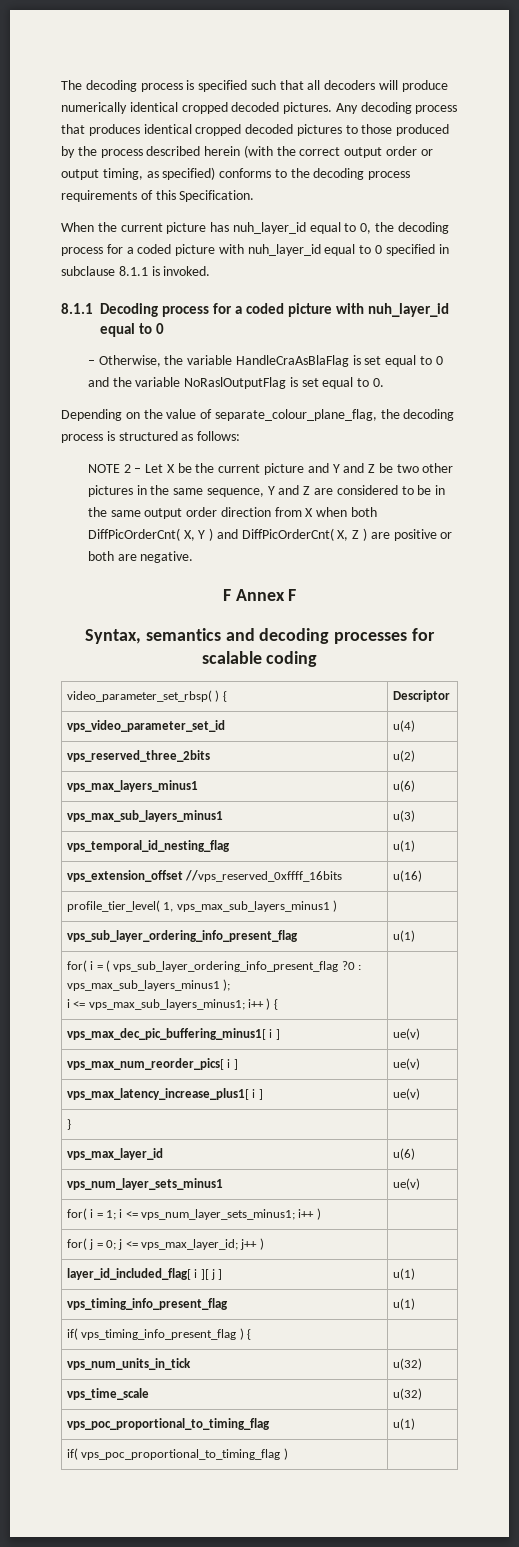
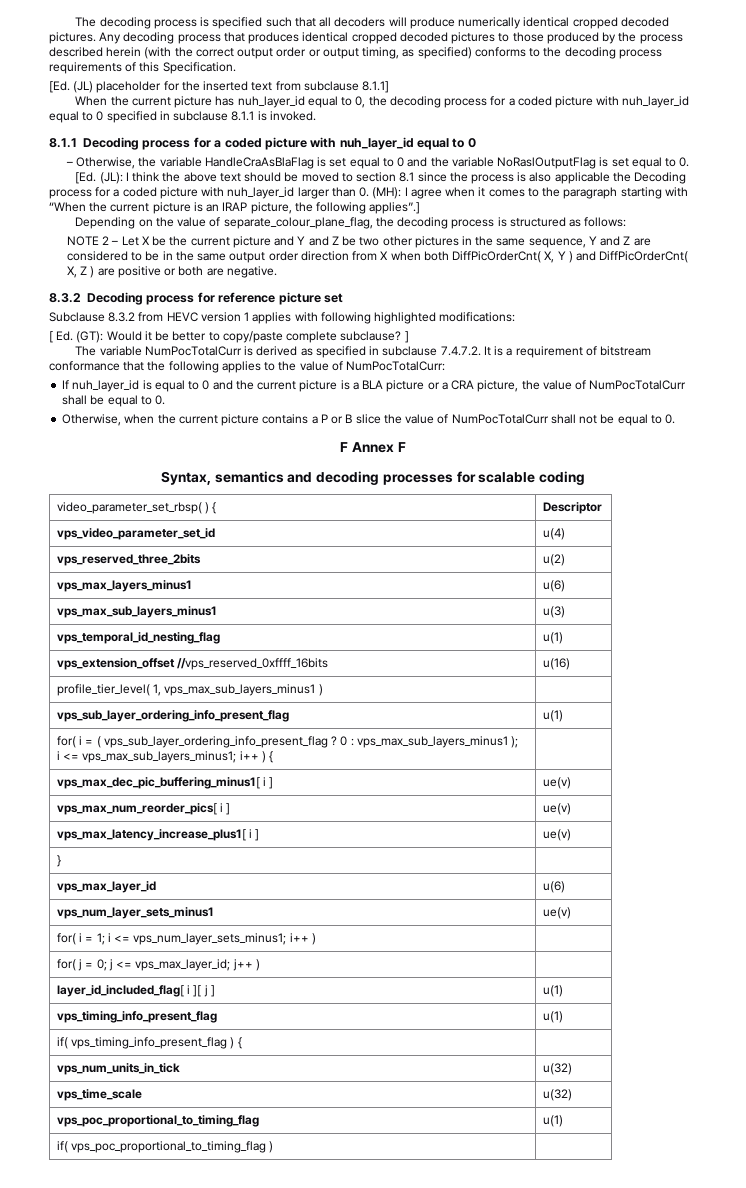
+ [Ed. (JL) placeholder for the inserted text from subclause 8.1.1]
+ [Ed. (JL): I think the above text should be moved to section 8.1 since the process is also applicable the Decoding process for a coded picture with nuh_layer_id larger than 0. (MH): I agree when it comes to the paragraph starting with “When the current picture is an IRAP picture, the following applies”.]
+ 8.3.2 Decoding process for reference picture set
+ Subclause 8.3.2 from HEVC version 1 applies with following highlighted modifications:
+ [ Ed. (GT): Would it be better to copy/paste complete subclause? ]
+ The variable NumPocTotalCurr is derived as specified in subclause 7.4.7.2. It is a requirement of bitstream conformance that the following applies to the value of NumPocTotalCurr:
+ If nuh_layer_id is equal to 0 and the current picture is a BLA picture or a CRA picture, the value of NumPocTotalCurr shall be equal to 0.
+ Otherwise, when the current picture contains a P or B slice the value of NumPocTotalCurr shall not be equal to 0.
- for( i = ( vps_sub_layer_ordering_info_present_flag ?0 : vps_max_sub_layers_minus1 );
+ for( i = ( vps_sub_layer_ordering_info_present_flag ? 0 : vps_max_sub_layers_minus1 );

